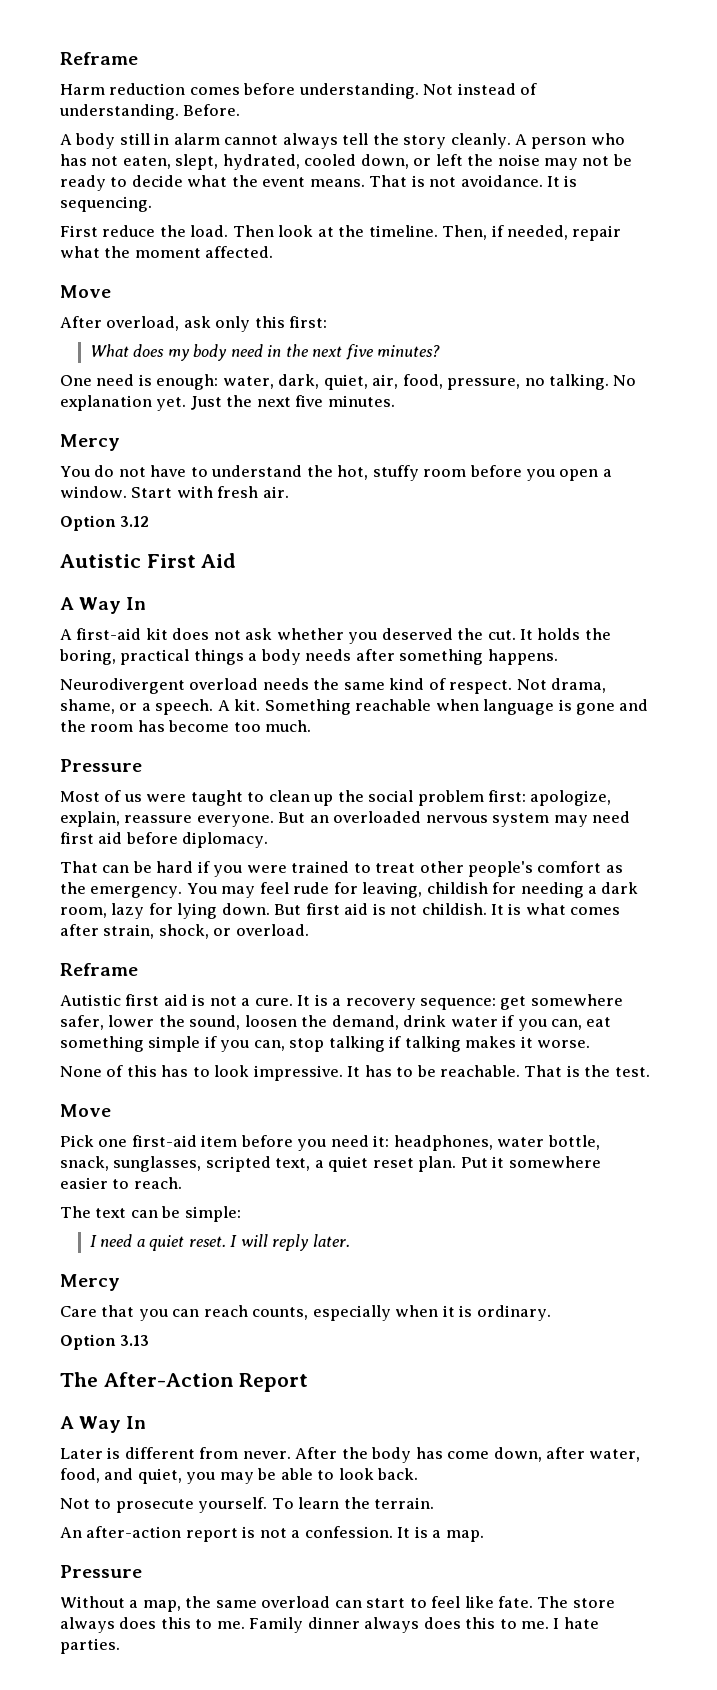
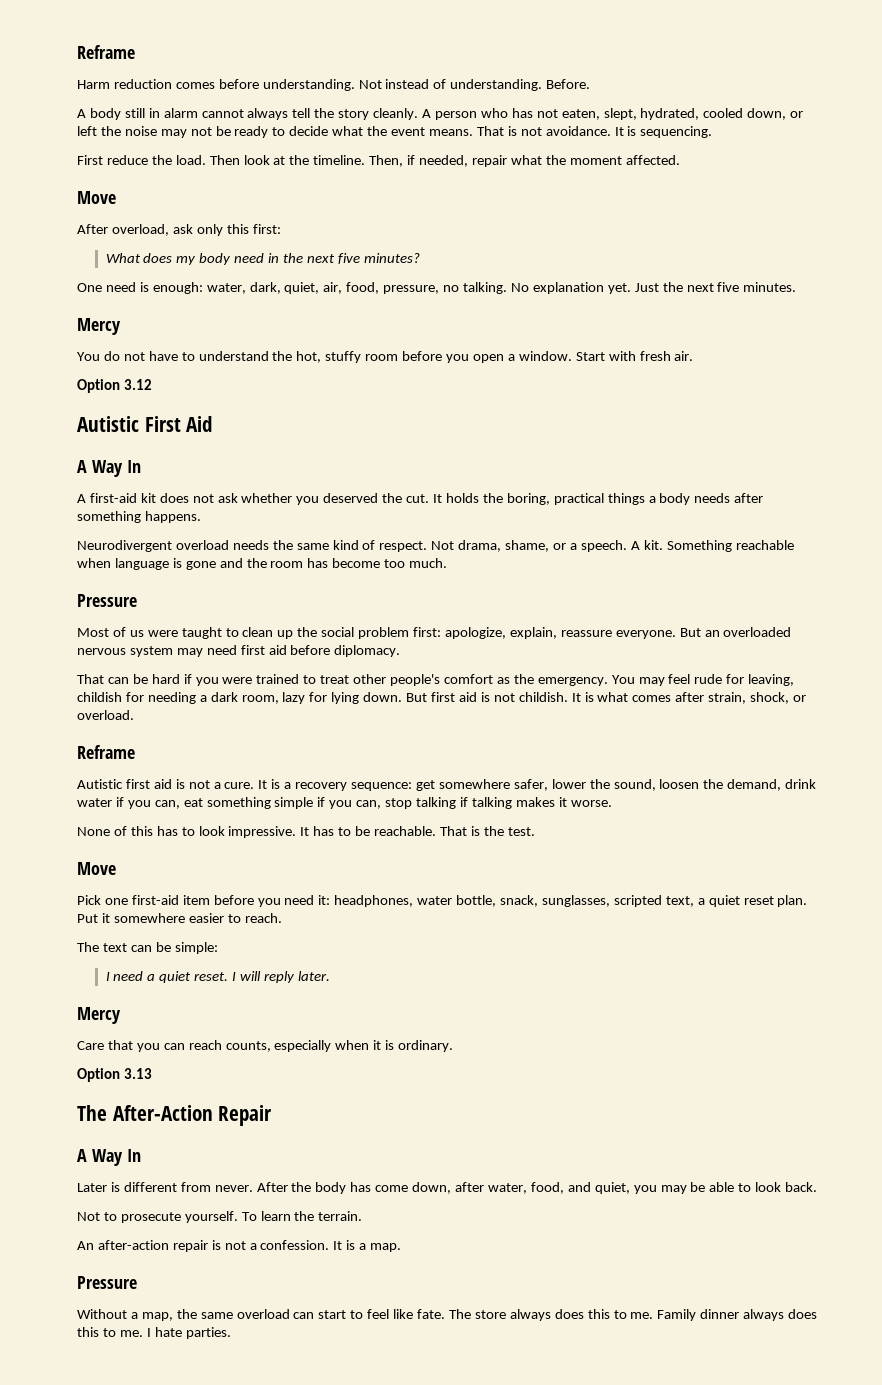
- The After-Action Report
+ The After-Action Repair
- An after-action report is not a confession.
+ An after-action repair is not a confession.

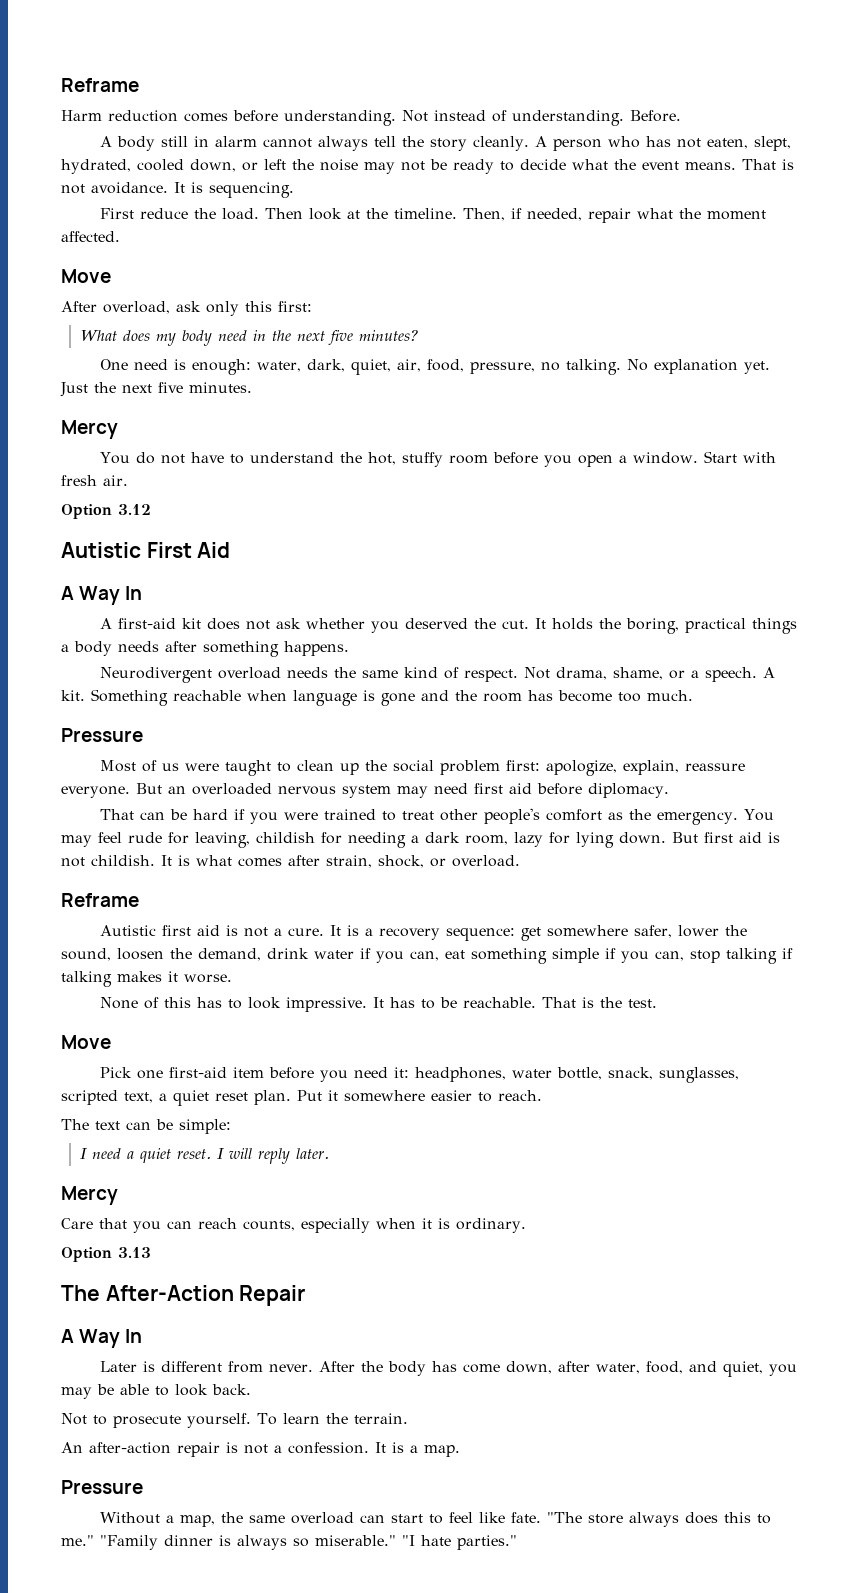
- The store always does this to me. Family dinner always does this to me. I hate parties.
+ "The store always does this to me." "Family dinner is always so miserable." "I hate parties."

